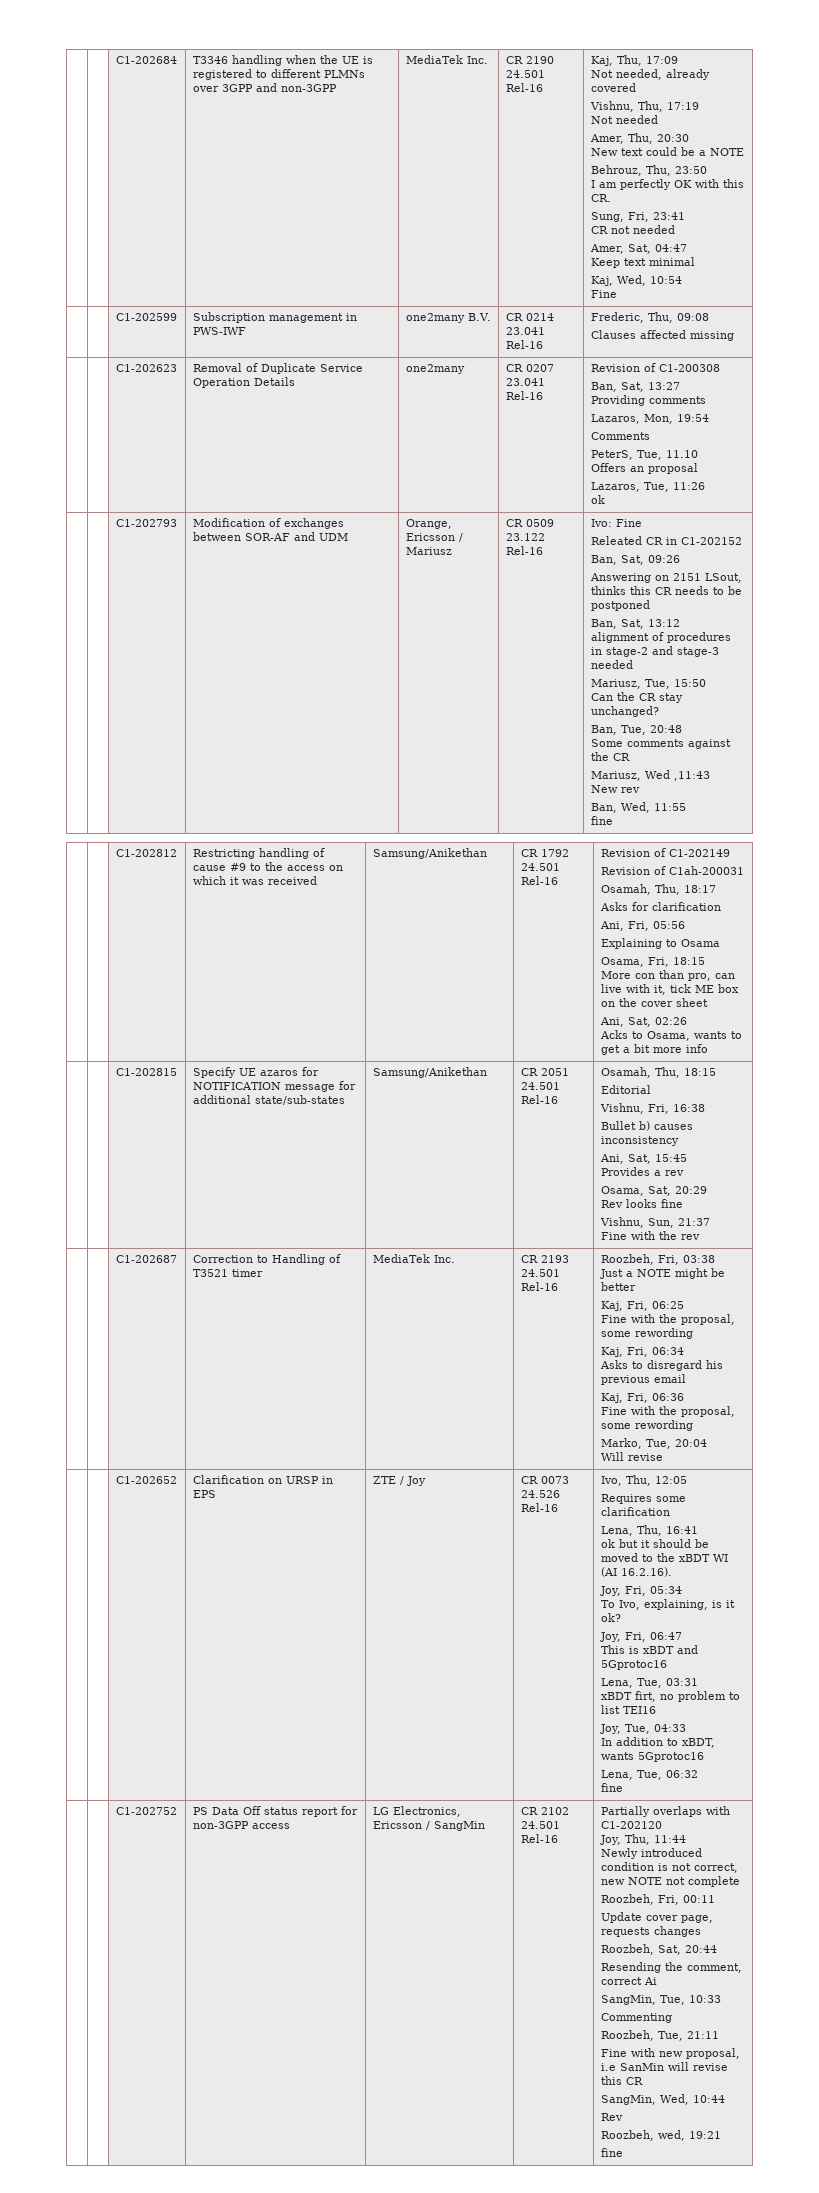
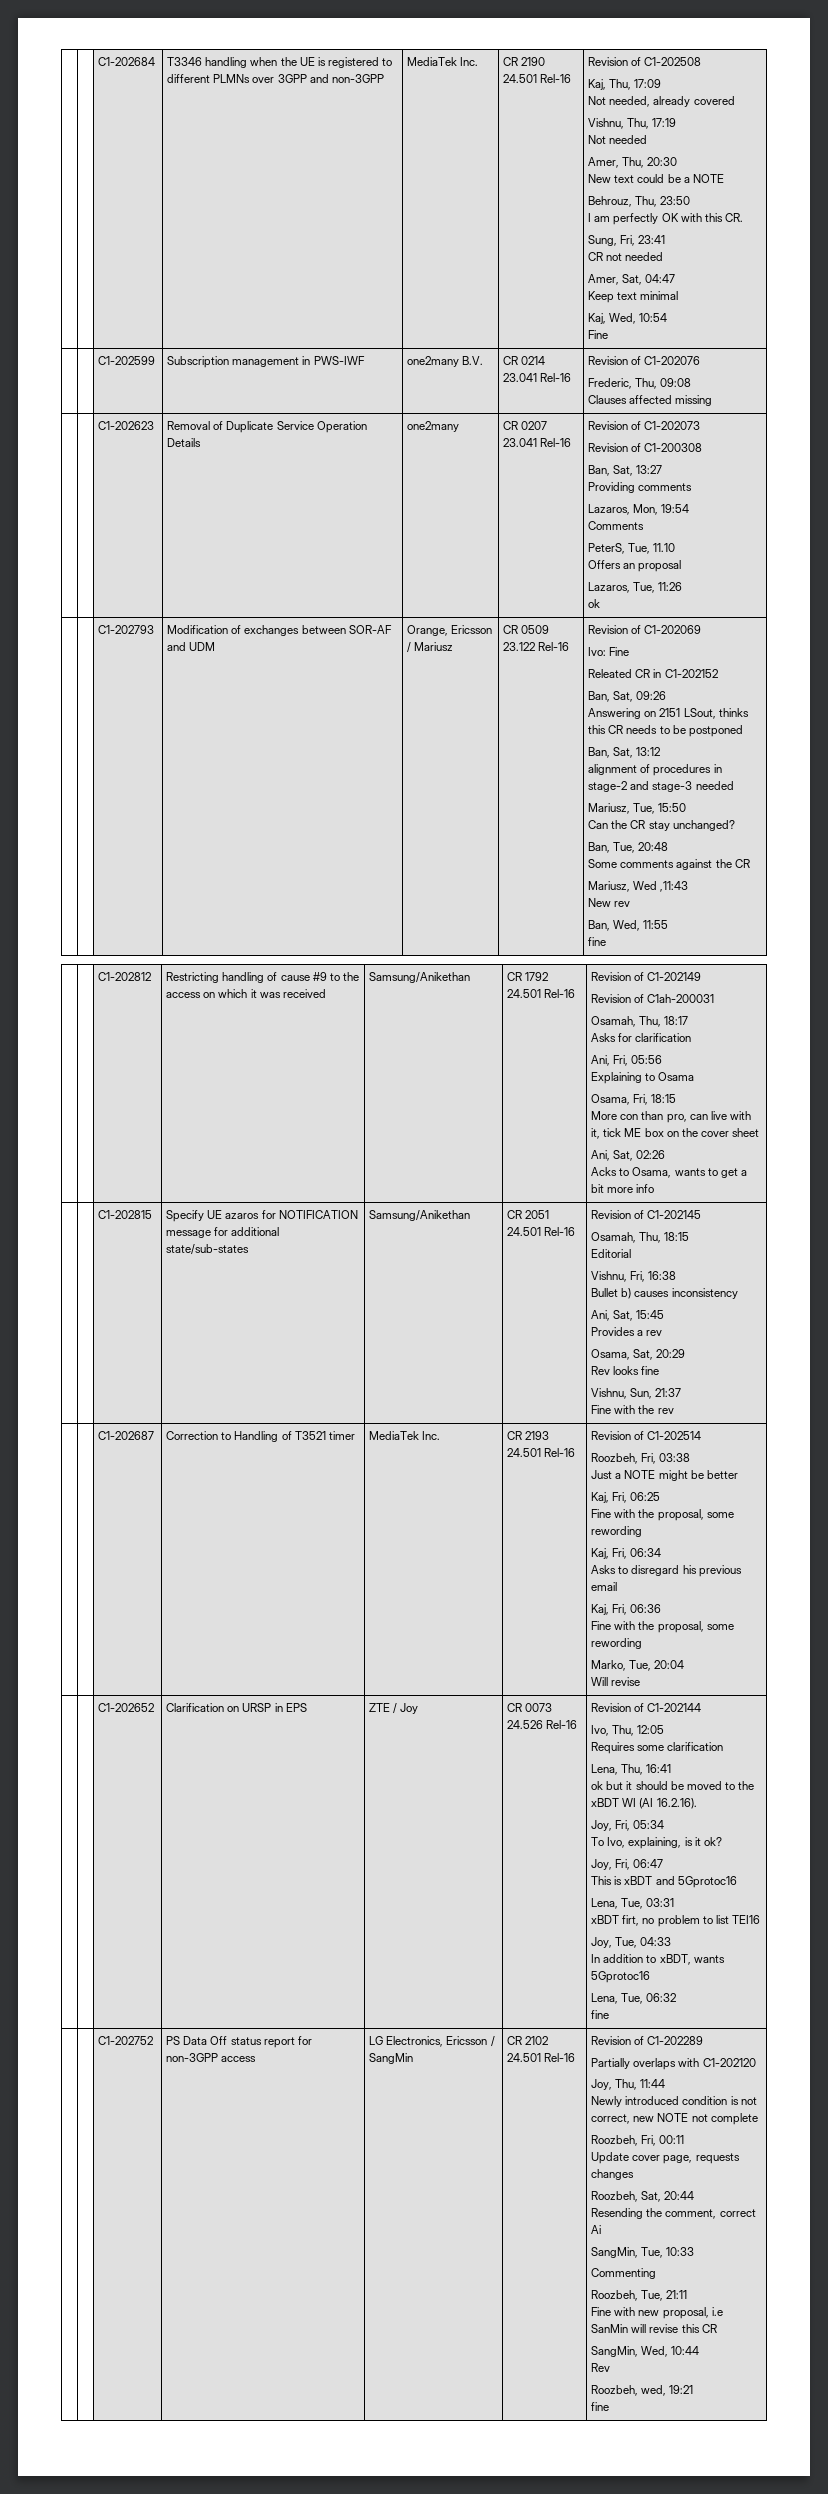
+ Revision of C1-202508
- | | C1-202599 | Subscription management in PWS-IWF | one2many B.V. | CR 0214 23.041 Rel-16 | Frederic, Thu, 09:08
+ | | C1-202599 | Subscription management in PWS-IWF | one2many B.V. | CR 0214 23.041 Rel-16 | Revision of C1-202076
+ Frederic, Thu, 09:08
- | | C1-202623 | Removal of Duplicate Service Operation Details | one2many | CR 0207 23.041 Rel-16 | Revision of C1-200308
+ | | C1-202623 | Removal of Duplicate Service Operation Details | one2many | CR 0207 23.041 Rel-16 | Revision of C1-202073
+ Revision of C1-200308
+ Revision of C1-202069
+ Revision of C1-202145
+ Revision of C1-202514
+ Revision of C1-202144
+ Revision of C1-202289

